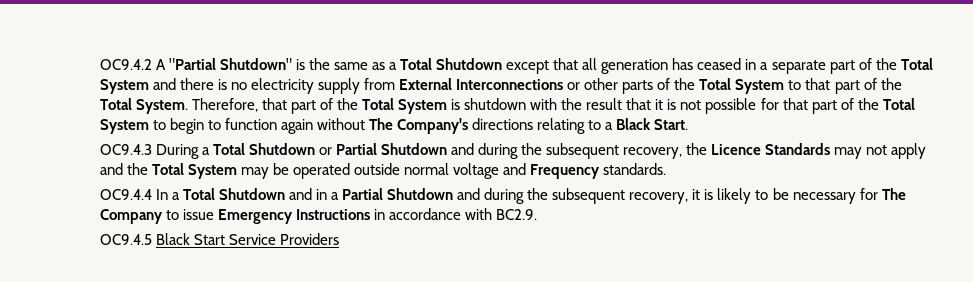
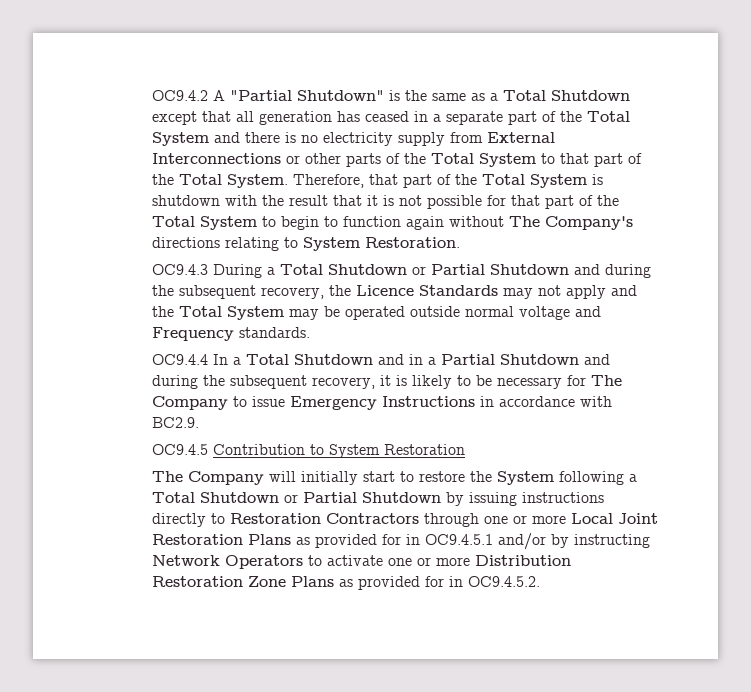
- Therefore, that part of the Total System is shutdown with the result that it is not possible for that part of the Total System to begin to function again without The Company's directions relating to a Black Start.
+ Therefore, that part of the Total System is shutdown with the result that it is not possible for that part of the Total System to begin to function again without The Company's directions relating to System Restoration.
- OC9.4.5 Black Start Service Providers
+ OC9.4.5 Contribution to System Restoration
+ The Company will initially start to restore the System following a Total Shutdown or Partial Shutdown by issuing instructions directly to Restoration Contractors through one or more Local Joint Restoration Plans as provided for in OC9.4.5.1 and/or by instructing Network Operators to activate one or more Distribution Restoration Zone Plans as provided for in OC9.4.5.2.

